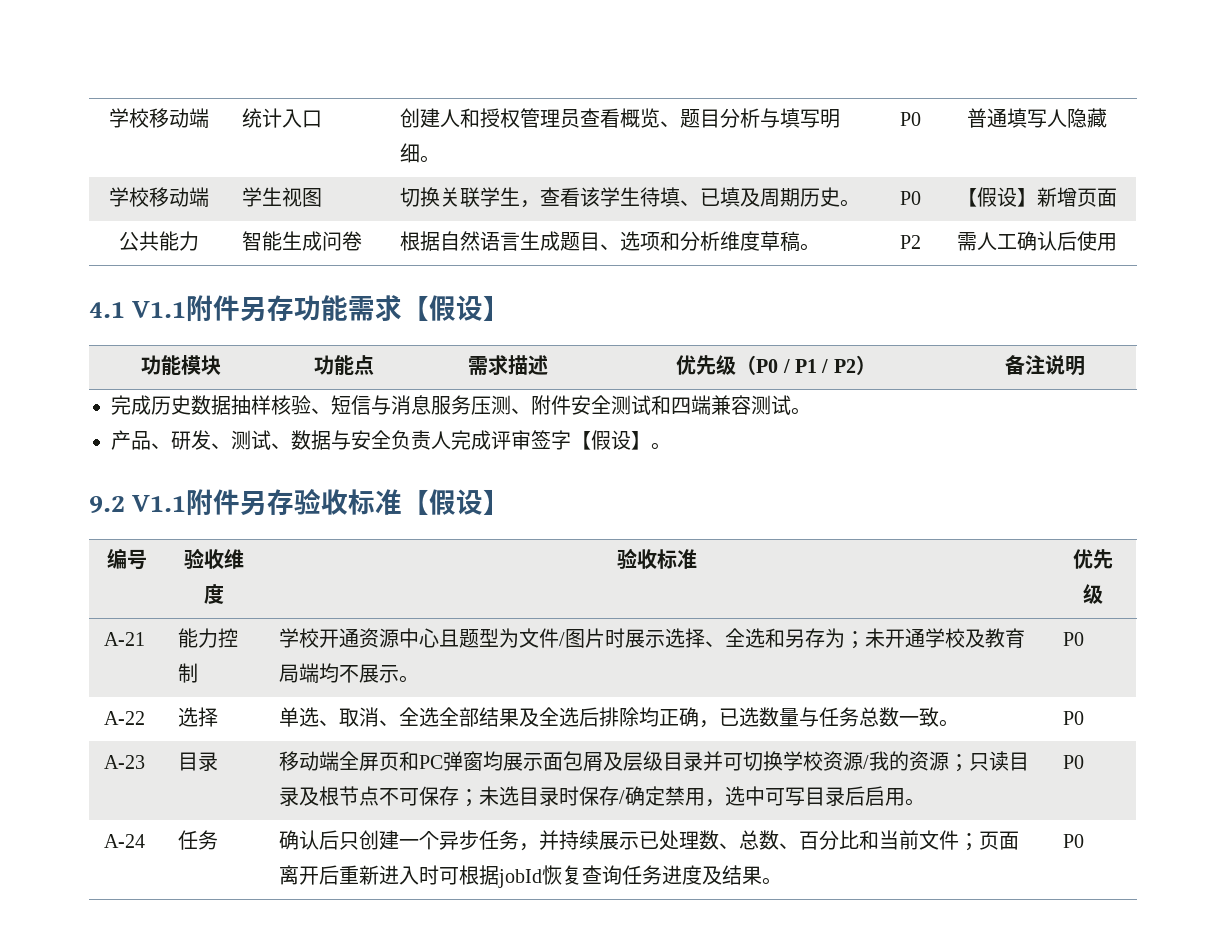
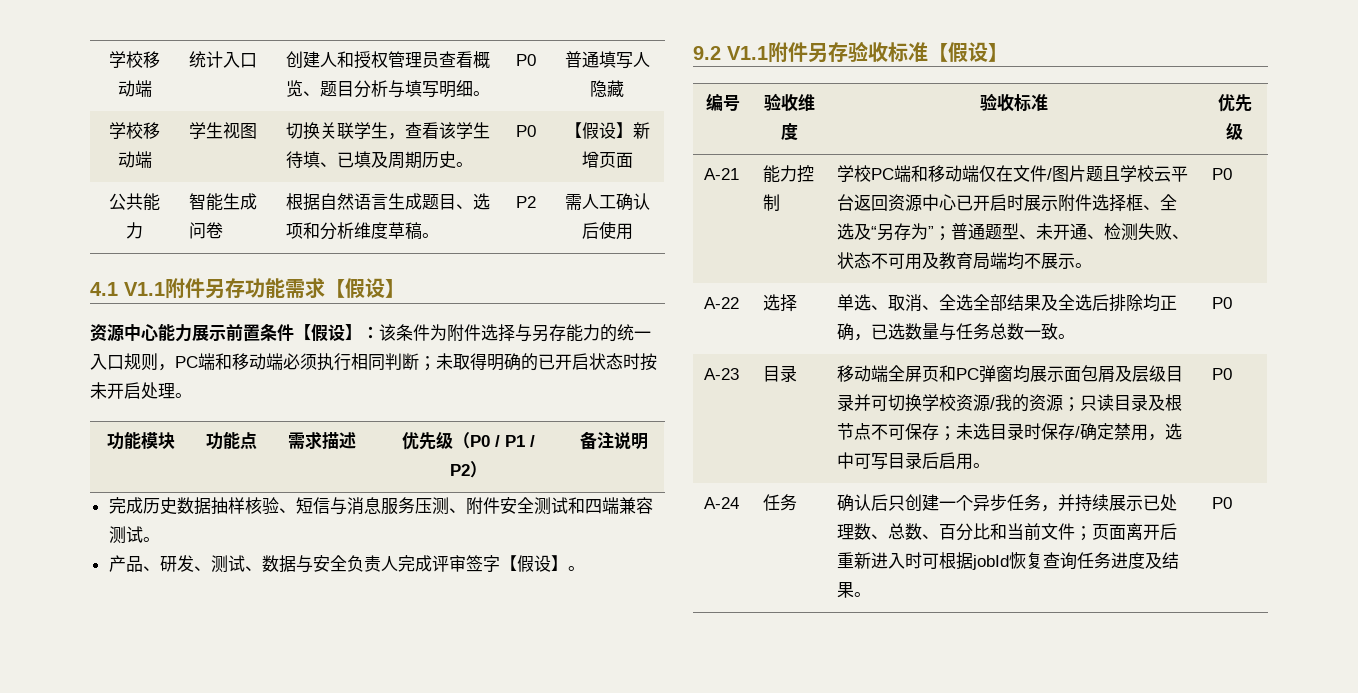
+ 资源中心能力展示前置条件【假设】：该条件为附件选择与另存能力的统一入口规则，PC端和移动端必须执行相同判断；未取得明确的已开启状态时按未开启处理。
- 学校开通资源中心且题型为文件/图片时展示选择、全选和另存为；未开通学校及教育局端均不展示。
+ 学校PC端和移动端仅在文件/图片题且学校云平台返回资源中心已开启时展示附件选择框、全选及“另存为”；普通题型、未开通、检测失败、状态不可用及教育局端均不展示。

